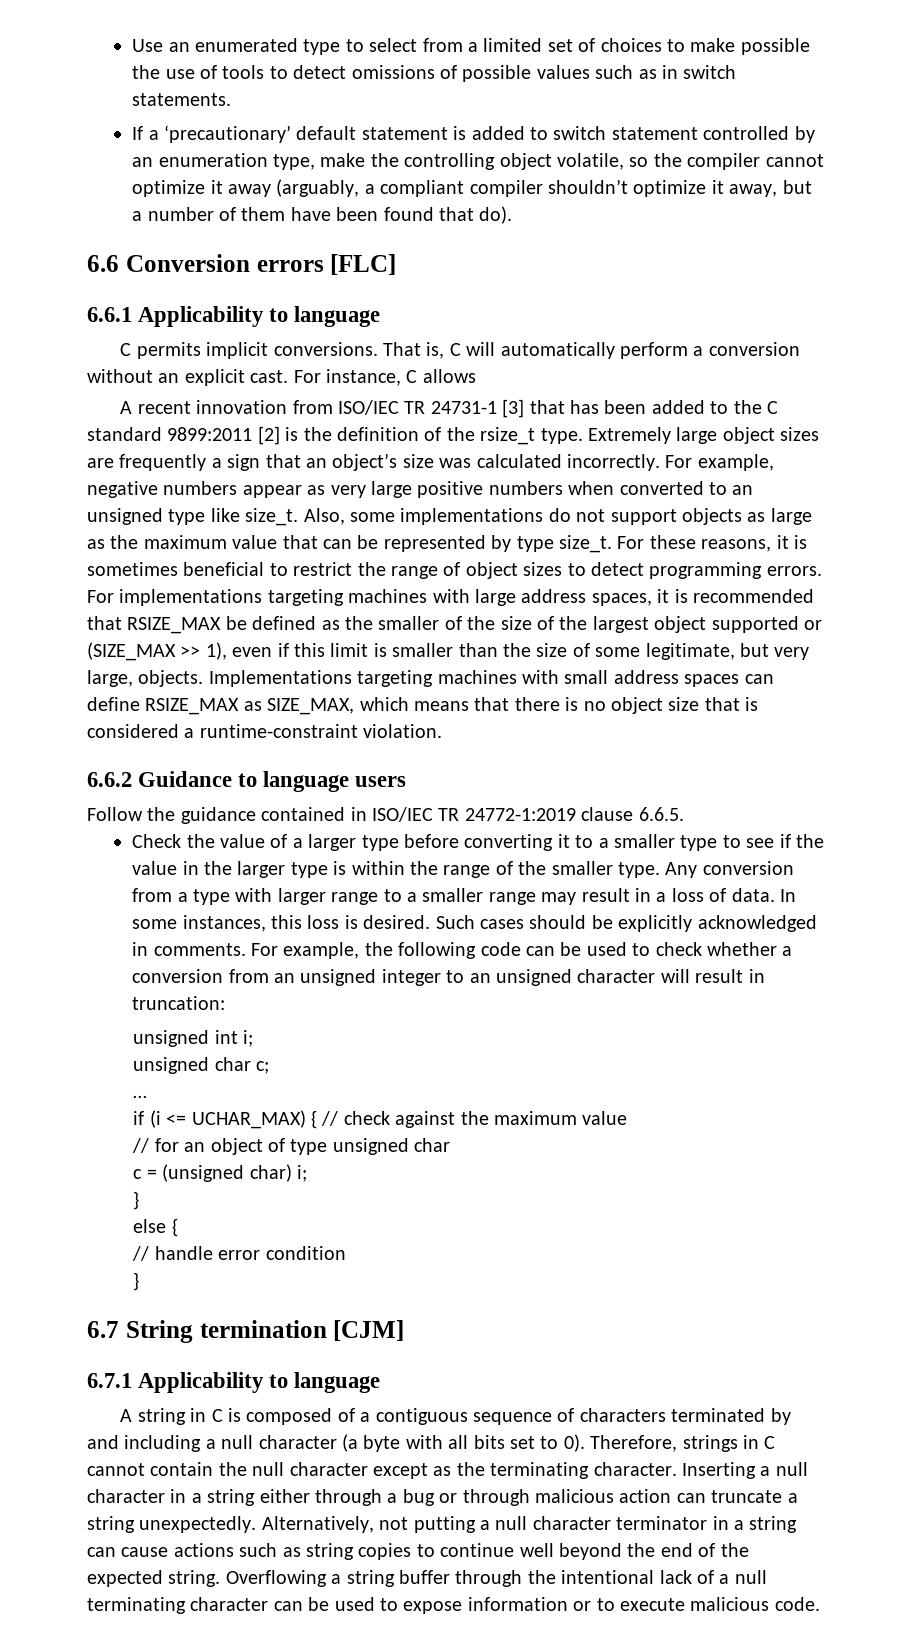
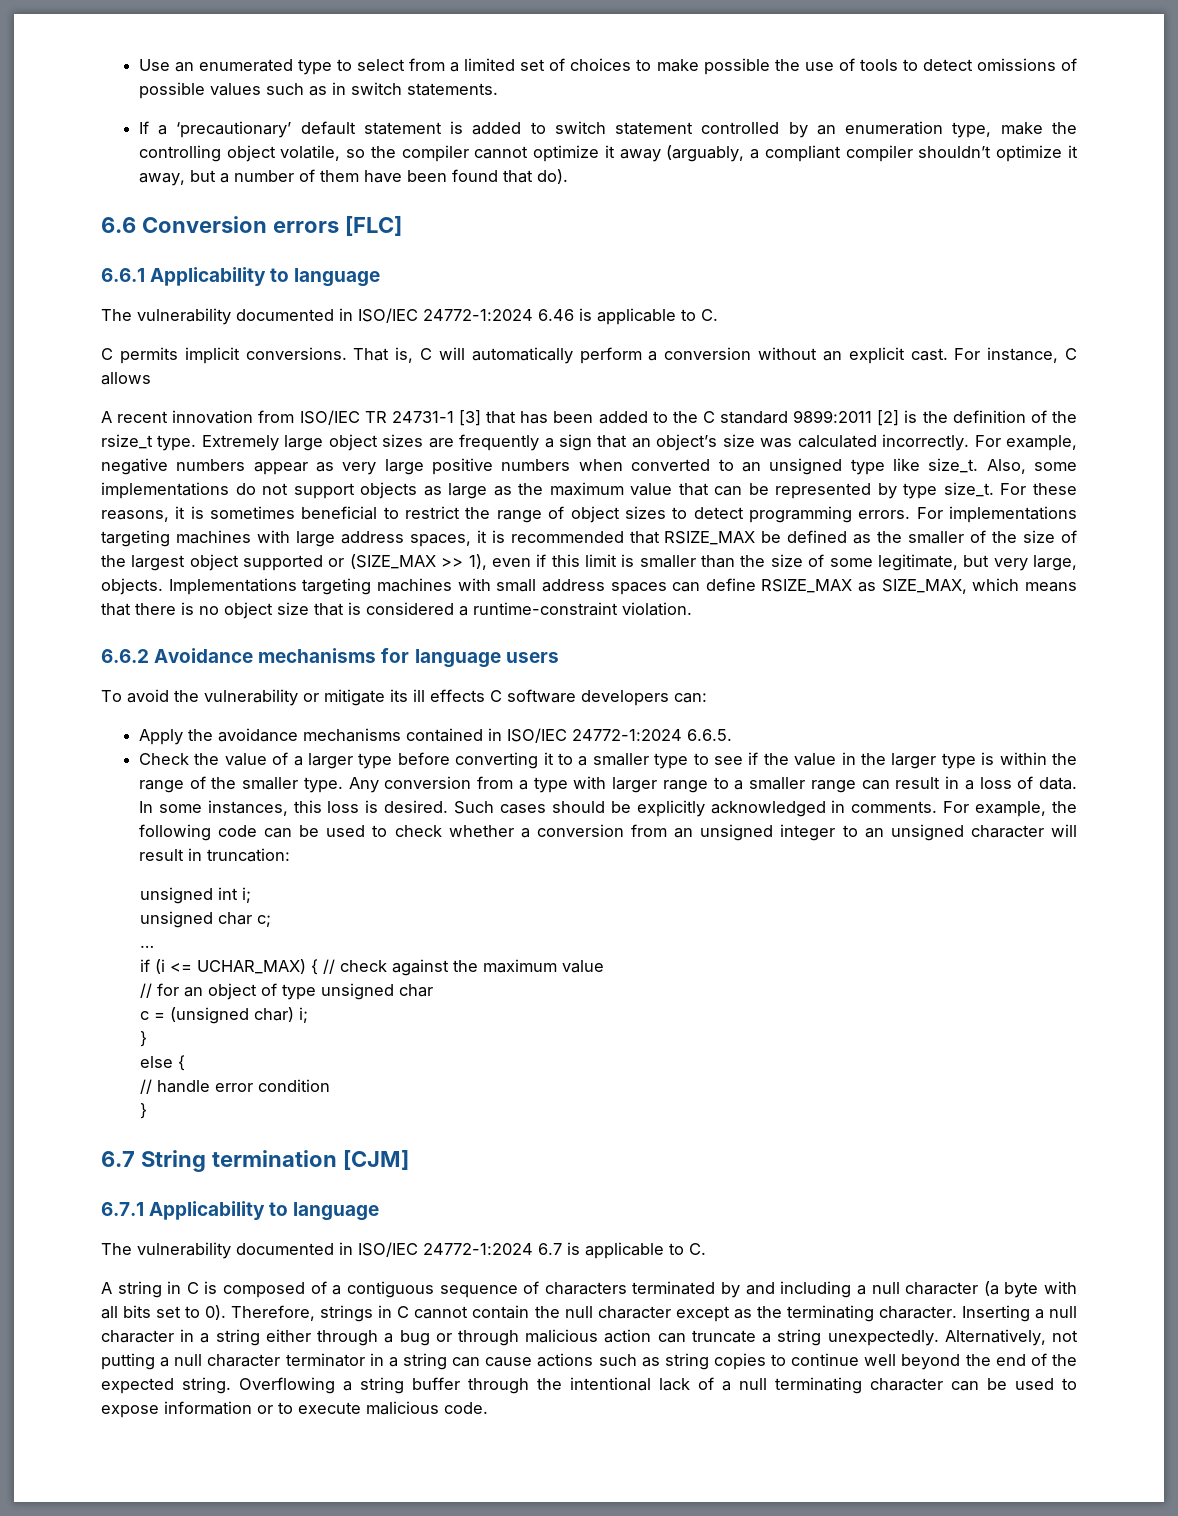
+ The vulnerability documented in ISO/IEC 24772-1:2024 6.46 is applicable to C.
- 6.6.2 Guidance to language users
+ 6.6.2 Avoidance mechanisms for language users
- Follow the guidance contained in ISO/IEC TR 24772-1:2019 clause 6.6.5.
+ To avoid the vulnerability or mitigate its ill effects C software developers can:
+ Apply the avoidance mechanisms contained in ISO/IEC 24772-1:2024 6.6.5.
- Any conversion from a type with larger range to a smaller range may result in a loss of data.
+ Any conversion from a type with larger range to a smaller range can result in a loss of data.
+ The vulnerability documented in ISO/IEC 24772-1:2024 6.7 is applicable to C.

